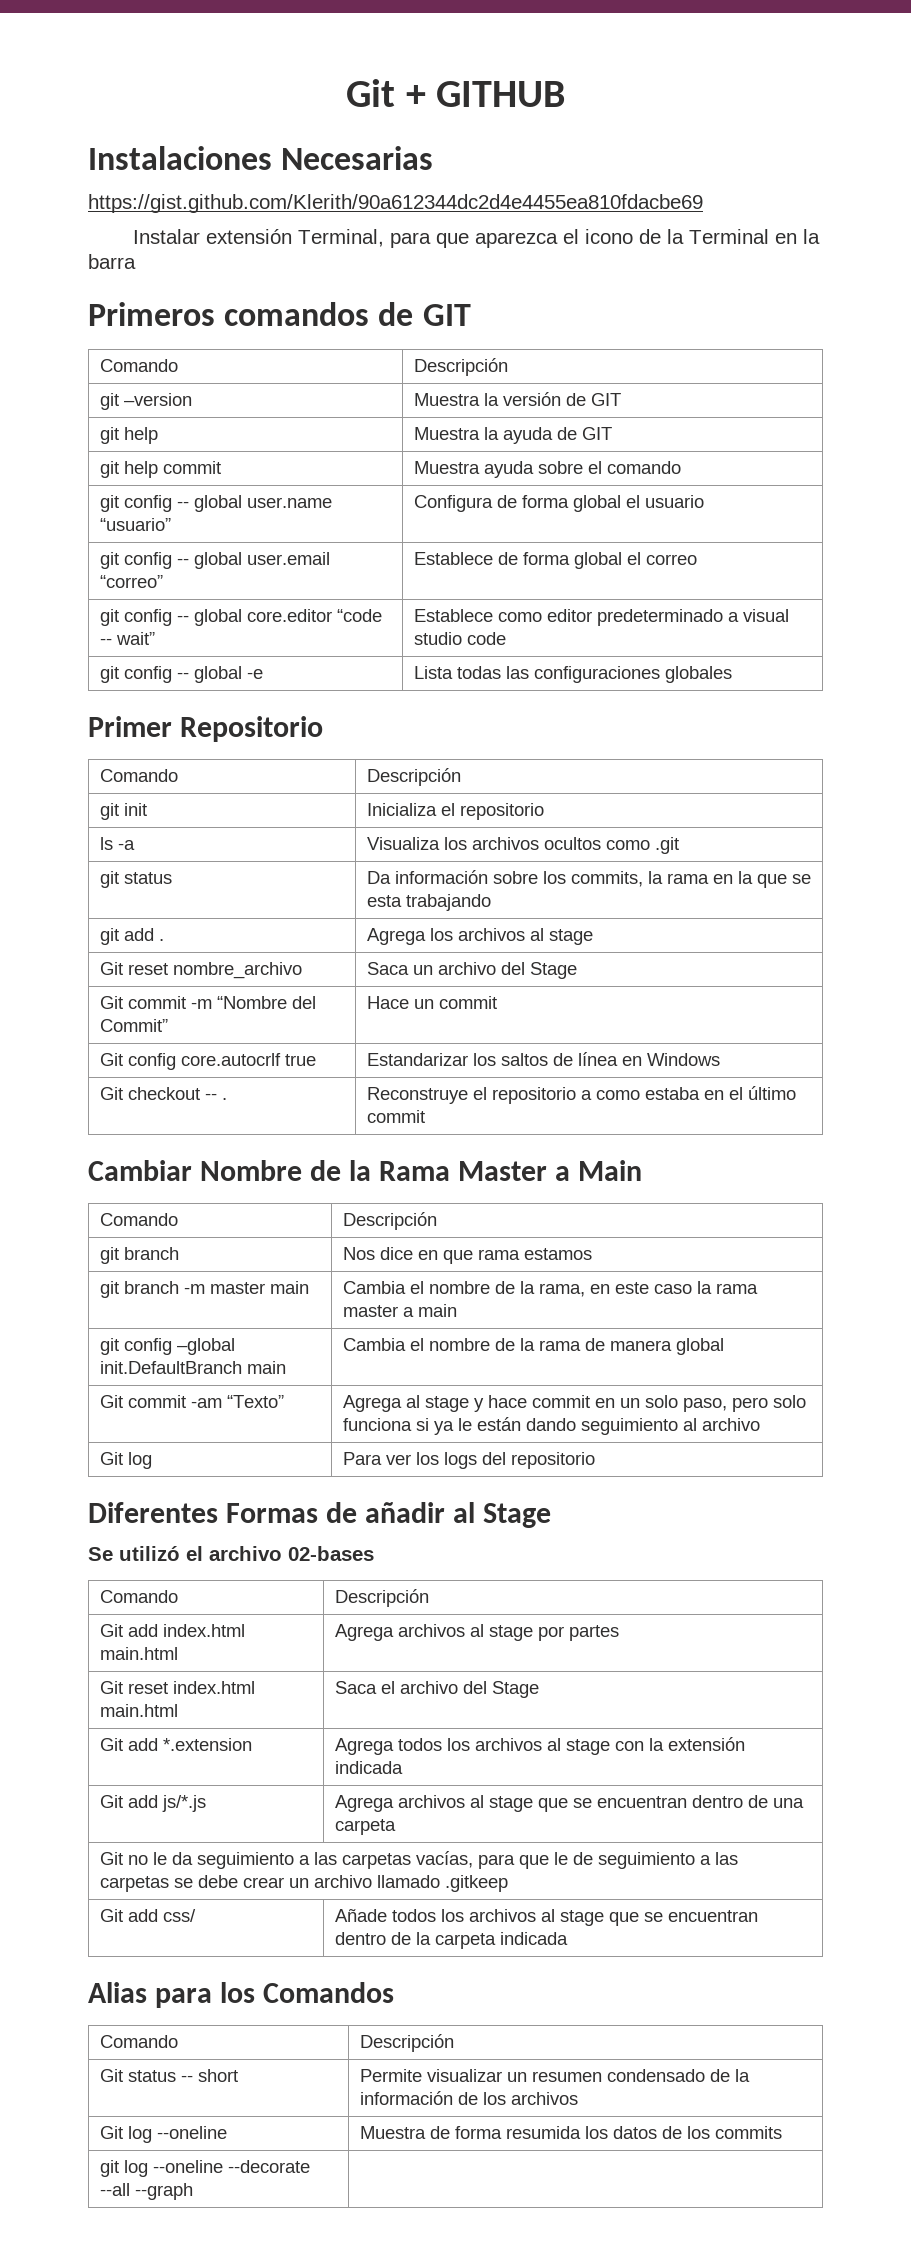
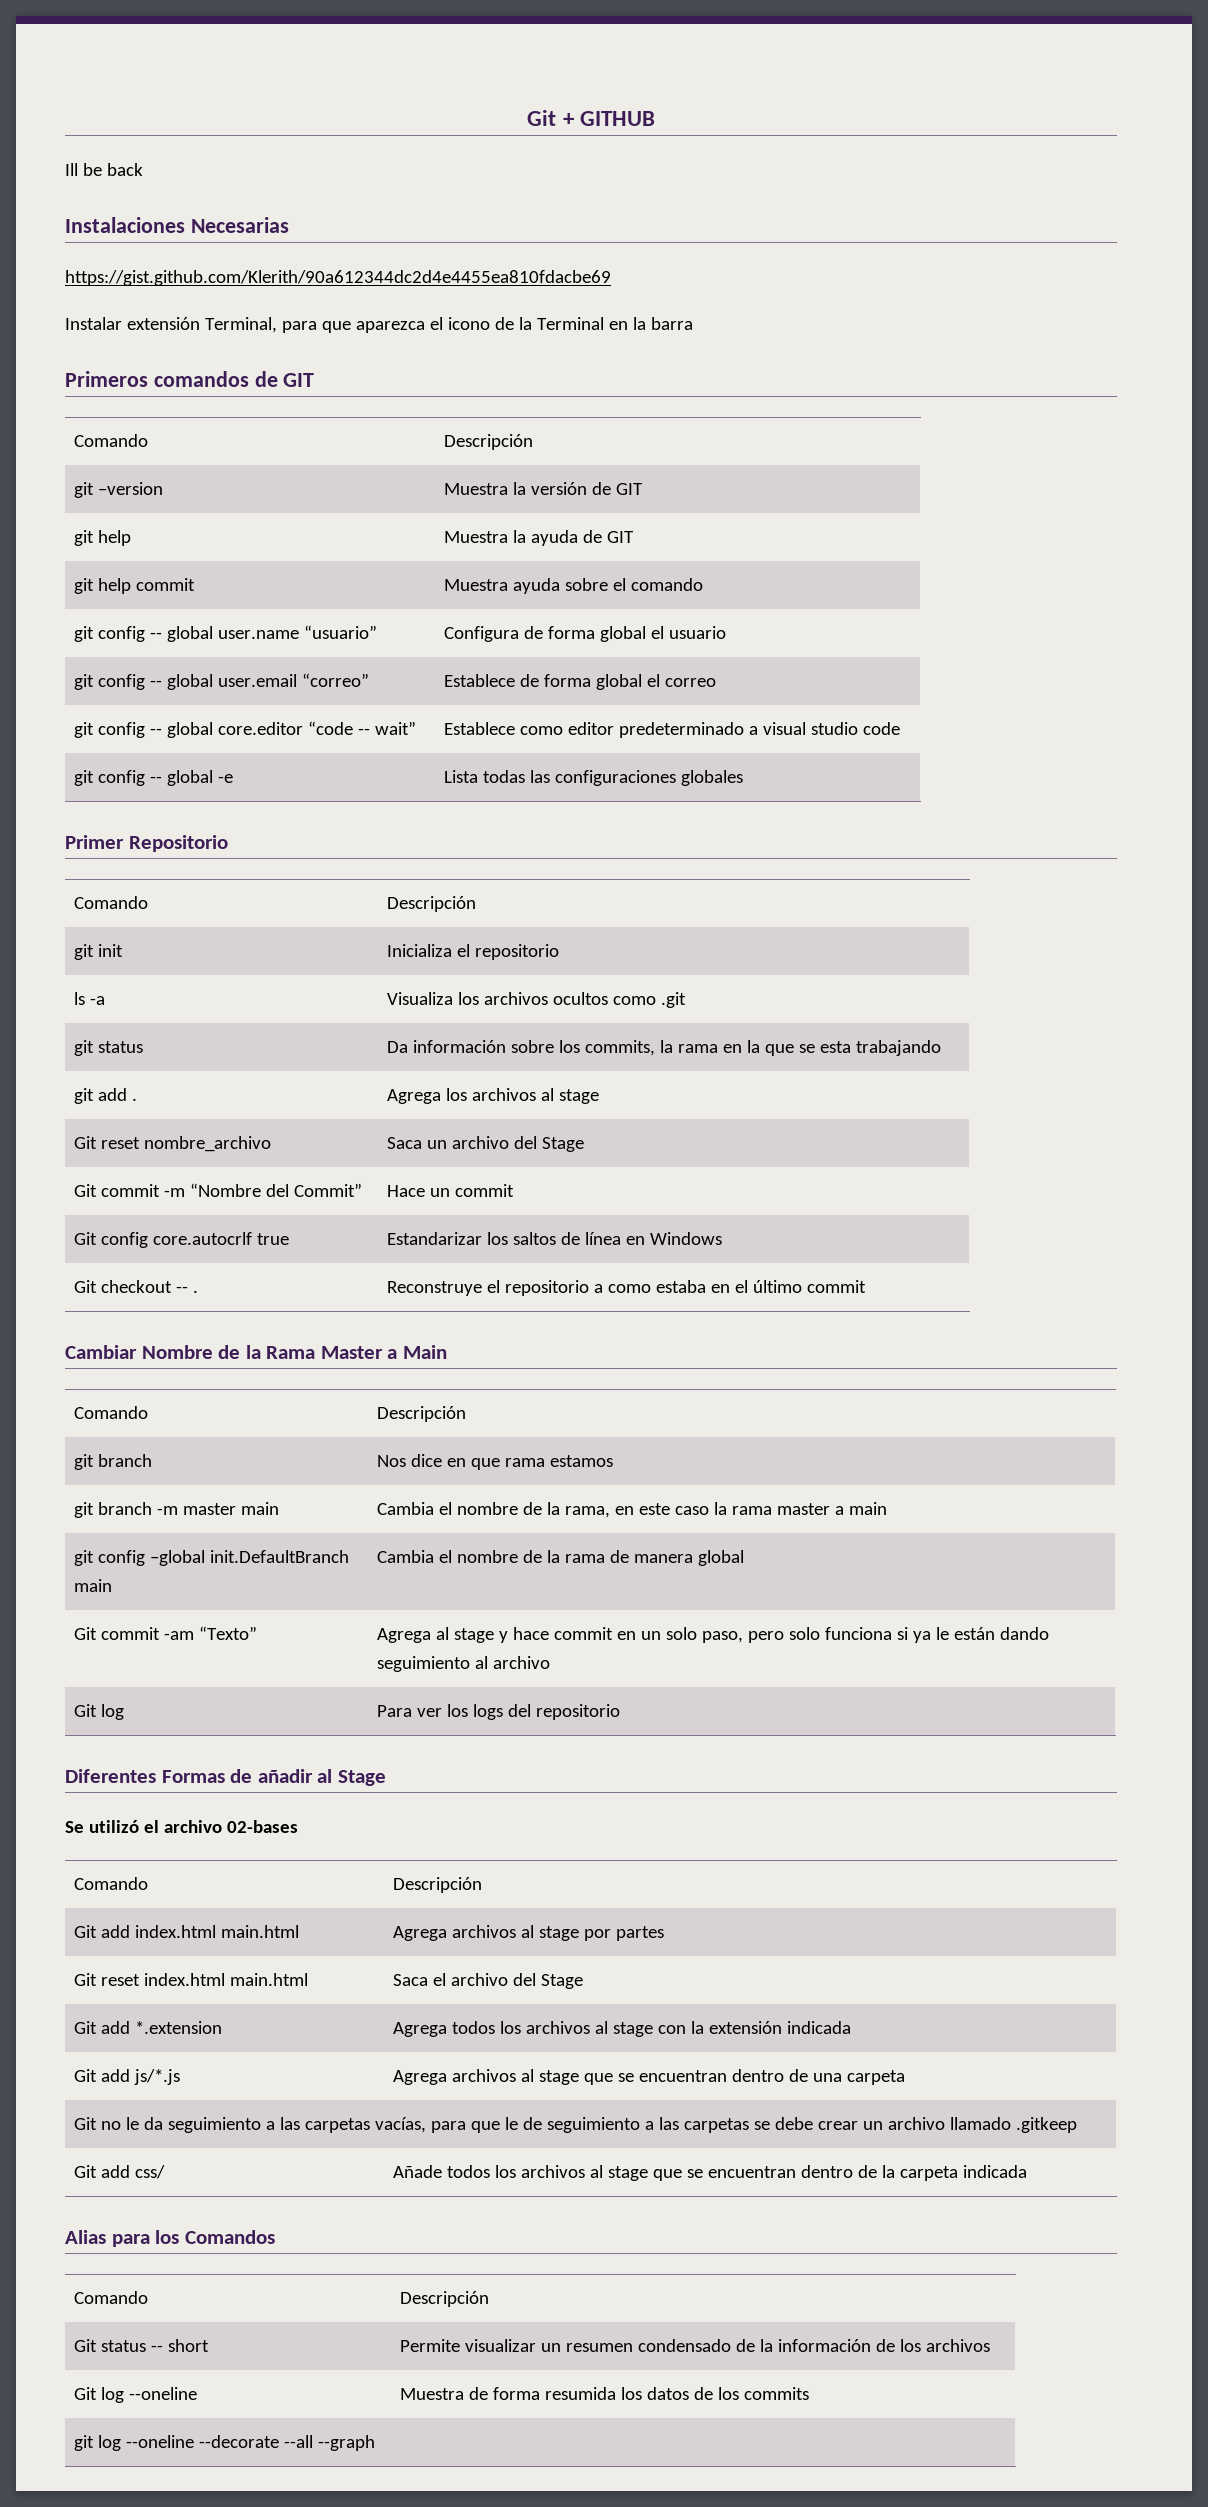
+ Ill be back

